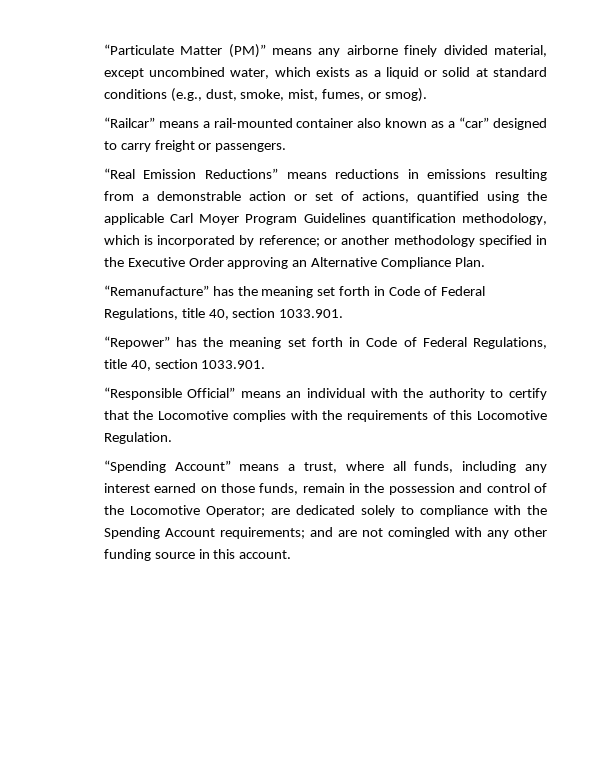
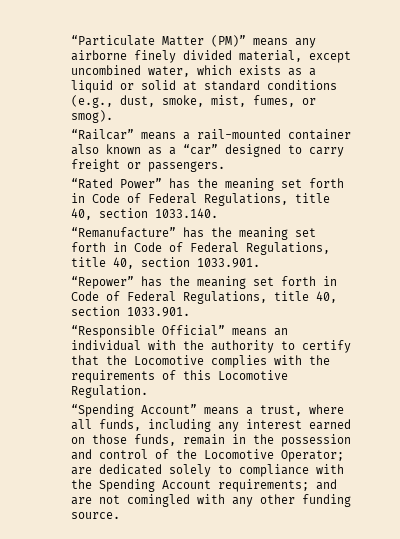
- “Real Emission Reductions” means reductions in emissions resulting from a demonstrable action or set of actions, quantified using the applicable Carl Moyer Program Guidelines quantification methodology, which is incorporated by reference; or another methodology specified in the Executive Order approving an Alternative Compliance Plan.
+ “Rated Power” has the meaning set forth in Code of Federal Regulations, title 40, section 1033.140.
- “Spending Account” means a trust, where all funds, including any interest earned on those funds, remain in the possession and control of the Locomotive Operator; are dedicated solely to compliance with the Spending Account requirements; and are not comingled with any other funding source in this account.
+ “Spending Account” means a trust, where all funds, including any interest earned on those funds, remain in the possession and control of the Locomotive Operator; are dedicated solely to compliance with the Spending Account requirements; and are not comingled with any other funding source.

